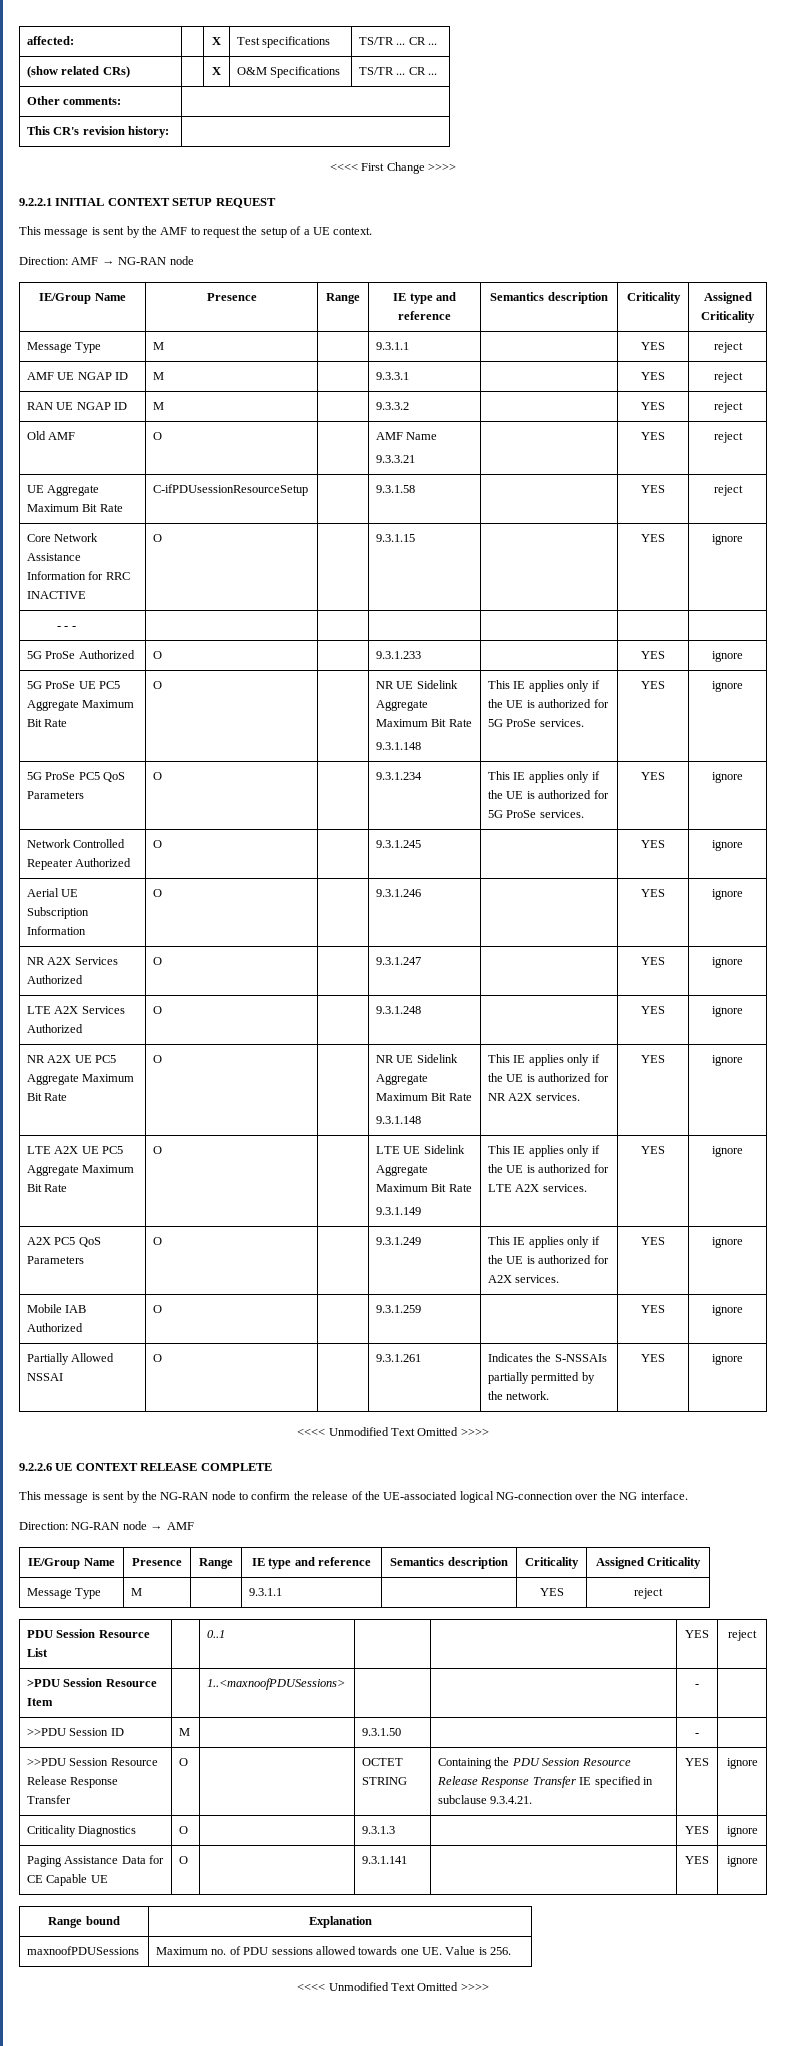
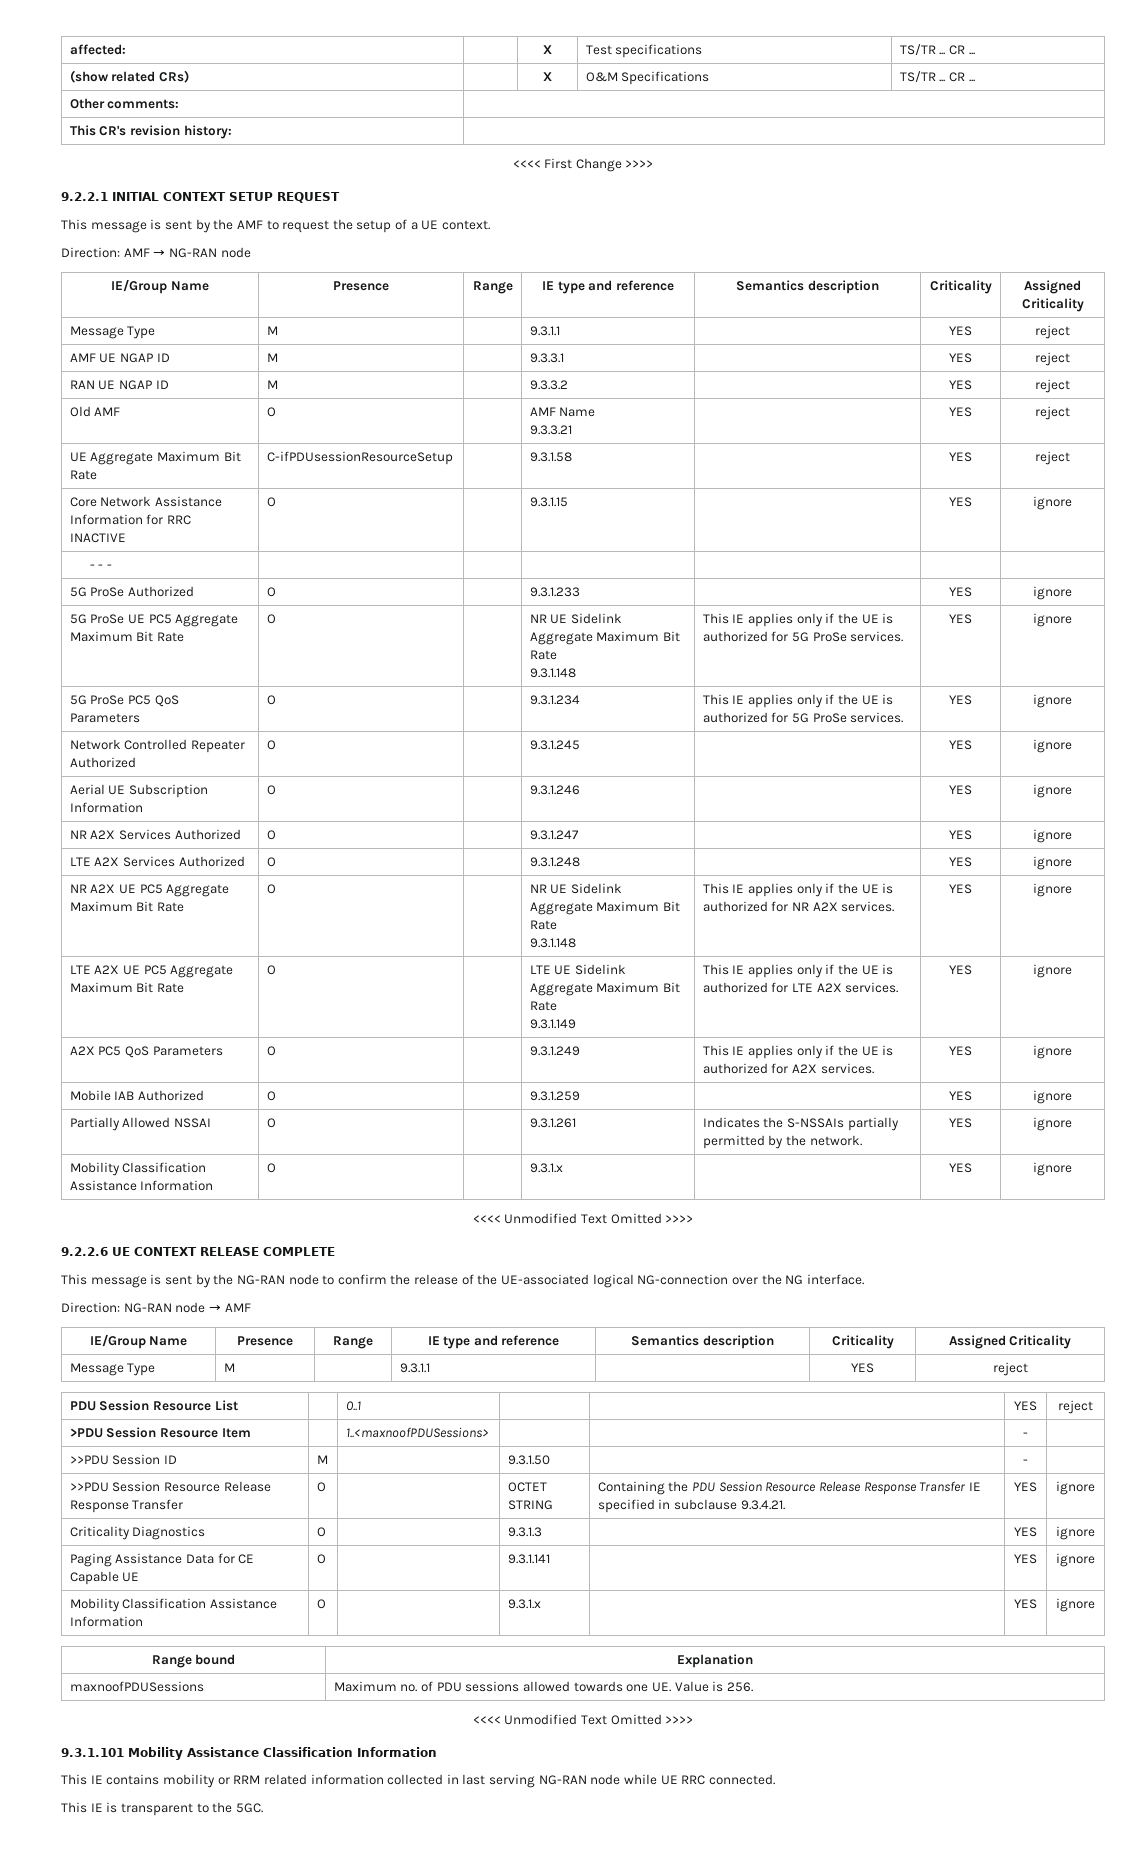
  Partially Allowed NSSAI | O | | 9.3.1.261 | Indicates the S-NSSAIs partially permitted by the network. | YES | ignore
+ Mobility Classification Assistance Information | O | | 9.3.1.x | | YES | ignore
  Paging Assistance Data for CE Capable UE | O | | 9.3.1.141 | | YES | ignore
+ Mobility Classification Assistance Information | O | | 9.3.1.x | | YES | ignore
+ 9.3.1.101 Mobility Assistance Classification Information
+ This IE contains mobility or RRM related information collected in last serving NG-RAN node while UE RRC connected.
+ This IE is transparent to the 5GC.

